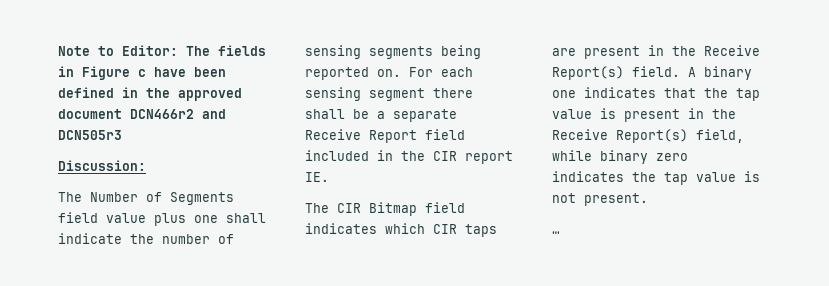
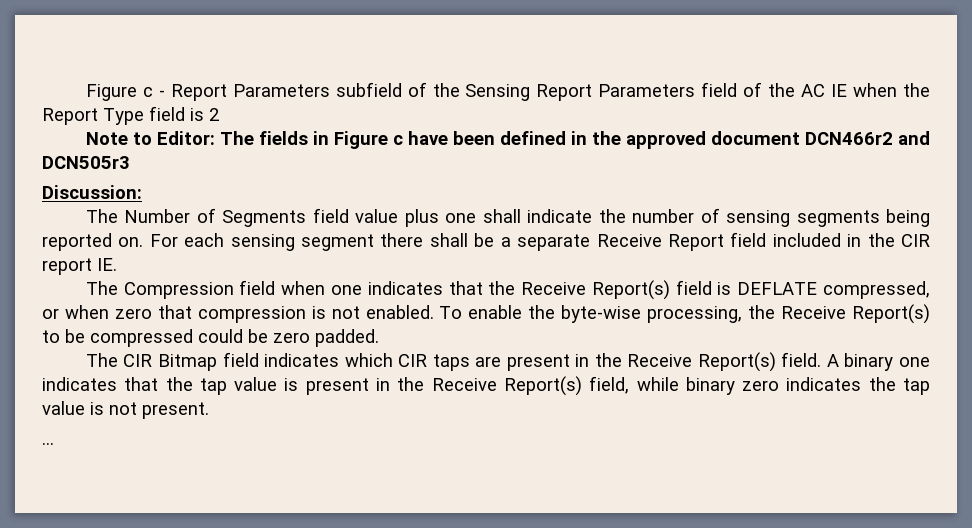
+ Figure c - Report Parameters subfield of the Sensing Report Parameters field of the AC IE when the Report Type field is 2
+ The Compression field when one indicates that the Receive Report(s) field is DEFLATE compressed, or when zero that compression is not enabled. To enable the byte-wise processing, the Receive Report(s) to be compressed could be zero padded.

